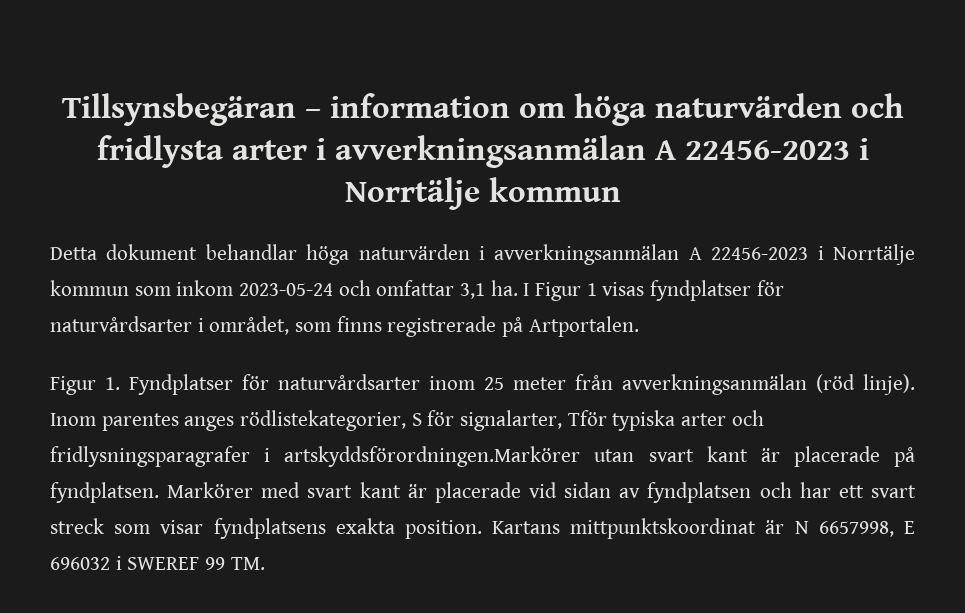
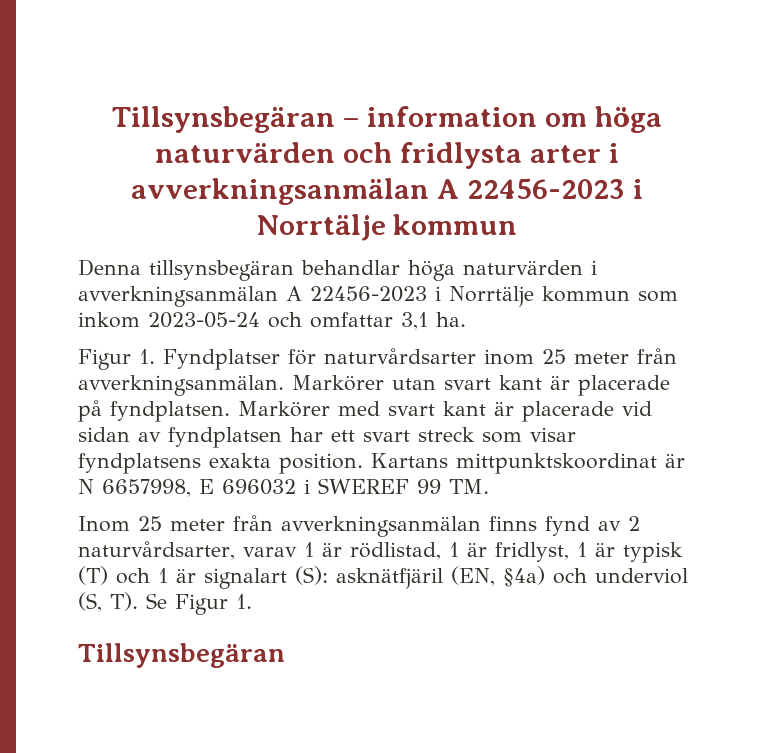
- Detta dokument behandlar höga naturvärden i avverkningsanmälan A 22456-2023 i Norrtälje kommun som inkom 2023-05-24 och omfattar 3,1 ha. I Figur 1 visas fyndplatser för naturvårdsarter i området, som finns registrerade på Artportalen.
+ Denna tillsynsbegäran behandlar höga naturvärden i avverkningsanmälan A 22456-2023 i Norrtälje kommun som inkom 2023-05-24 och omfattar 3,1 ha.
- Figur 1. Fyndplatser för naturvårdsarter inom 25 meter från avverkningsanmälan (röd linje). Inom parentes anges rödlistekategorier, S för signalarter, Tför typiska arter och fridlysningsparagrafer i artskyddsförordningen.Markörer utan svart kant är placerade på fyndplatsen.
+ Figur 1. Fyndplatser för naturvårdsarter inom 25 meter från avverkningsanmälan. Markörer utan svart kant är placerade på fyndplatsen.
- Markörer med svart kant är placerade vid sidan av fyndplatsen och har ett svart streck som visar fyndplatsens exakta position.
+ Markörer med svart kant är placerade vid sidan av fyndplatsen har ett svart streck som visar fyndplatsens exakta position.
+ Inom 25 meter från avverkningsanmälan finns fynd av 2 naturvårdsarter, varav 1 är rödlistad, 1 är fridlyst, 1 är typisk (T) och 1 är signalart (S): asknätfjäril (EN, §4a) och underviol (S, T). Se Figur 1.
+ Tillsynsbegäran

